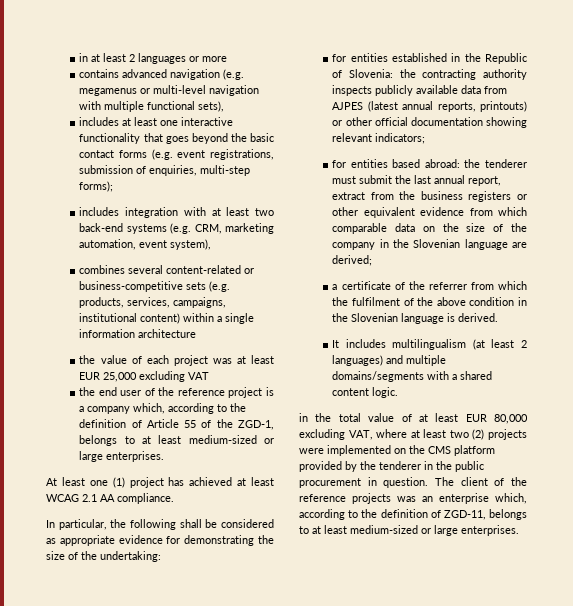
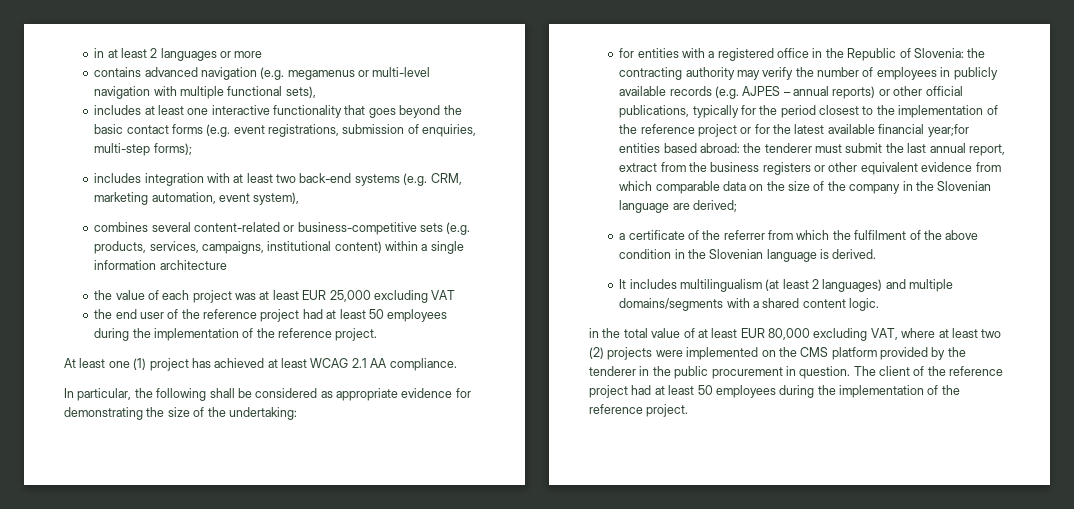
- the end user of the reference project is a company which, according to the definition of Article 55 of the ZGD-1, belongs to at least medium-sized or large enterprises.
+ the end user of the reference project had at least 50 employees during the implementation of the reference project.
- for entities established in the Republic of Slovenia: the contracting authority inspects publicly available data from AJPES (latest annual reports, printouts) or other official documentation showing relevant indicators;
- for entities based abroad: the tenderer must submit the last annual report, extract from the business registers or other equivalent evidence from which comparable data on the size of the company in the Slovenian language are derived;
+ for entities with a registered office in the Republic of Slovenia: the contracting authority may verify the number of employees in publicly available records (e.g. AJPES – annual reports) or other official publications, typically for the period closest to the implementation of the reference project or for the latest available financial year;for entities based abroad: the tenderer must submit the last annual report, extract from the business registers or other equivalent evidence from which comparable data on the size of the company in the Slovenian language are derived;
- The client of the reference projects was an enterprise which, according to the definition of ZGD-11, belongs to at least medium-sized or large enterprises.
+ The client of the reference project had at least 50 employees during the implementation of the reference project.

